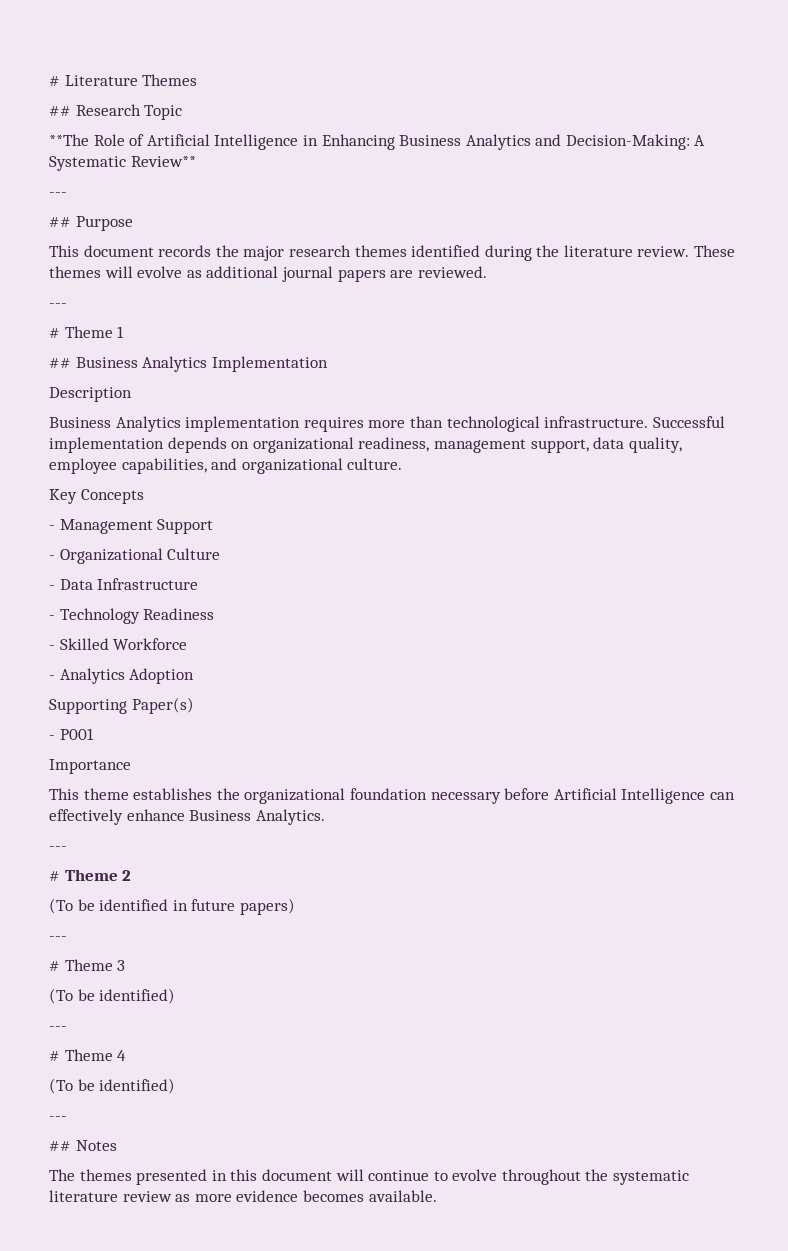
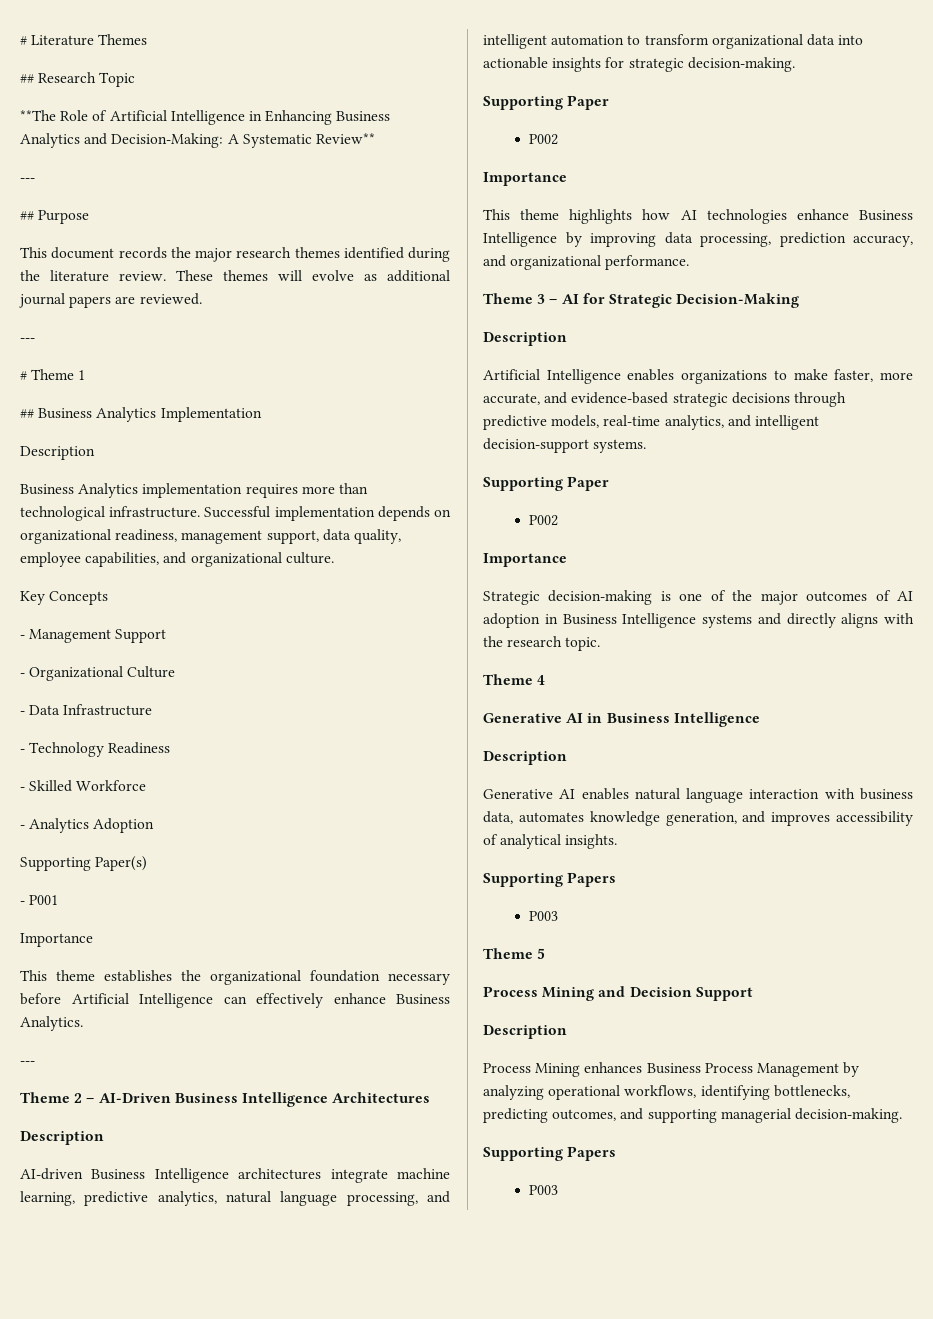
- # Theme 2
- (To be identified in future papers)
- ---
- # Theme 3
- (To be identified)
- ---
- # Theme 4
- (To be identified)
- ---
- ## Notes
- The themes presented in this document will continue to evolve throughout the systematic literature review as more evidence becomes available.
+ Theme 2 – AI-Driven Business Intelligence Architectures
+ Description
+ AI-driven Business Intelligence architectures integrate machine learning, predictive analytics, natural language processing, and intelligent automation to transform organizational data into actionable insights for strategic decision-making.
+ Supporting Paper
+ P002
+ Importance
+ This theme highlights how AI technologies enhance Business Intelligence by improving data processing, prediction accuracy, and organizational performance.
+ Theme 3 – AI for Strategic Decision-Making
+ Description
+ Artificial Intelligence enables organizations to make faster, more accurate, and evidence-based strategic decisions through predictive models, real-time analytics, and intelligent decision-support systems.
+ Supporting Paper
+ P002
+ Importance
+ Strategic decision-making is one of the major outcomes of AI adoption in Business Intelligence systems and directly aligns with the research topic.
+ Theme 4
+ Generative AI in Business Intelligence
+ Description
+ Generative AI enables natural language interaction with business data, automates knowledge generation, and improves accessibility of analytical insights.
+ Supporting Papers
+ P003
+ Theme 5
+ Process Mining and Decision Support
+ Description
+ Process Mining enhances Business Process Management by analyzing operational workflows, identifying bottlenecks, predicting outcomes, and supporting managerial decision-making.
+ Supporting Papers
+ P003

